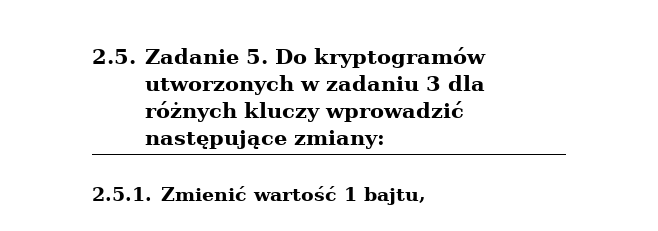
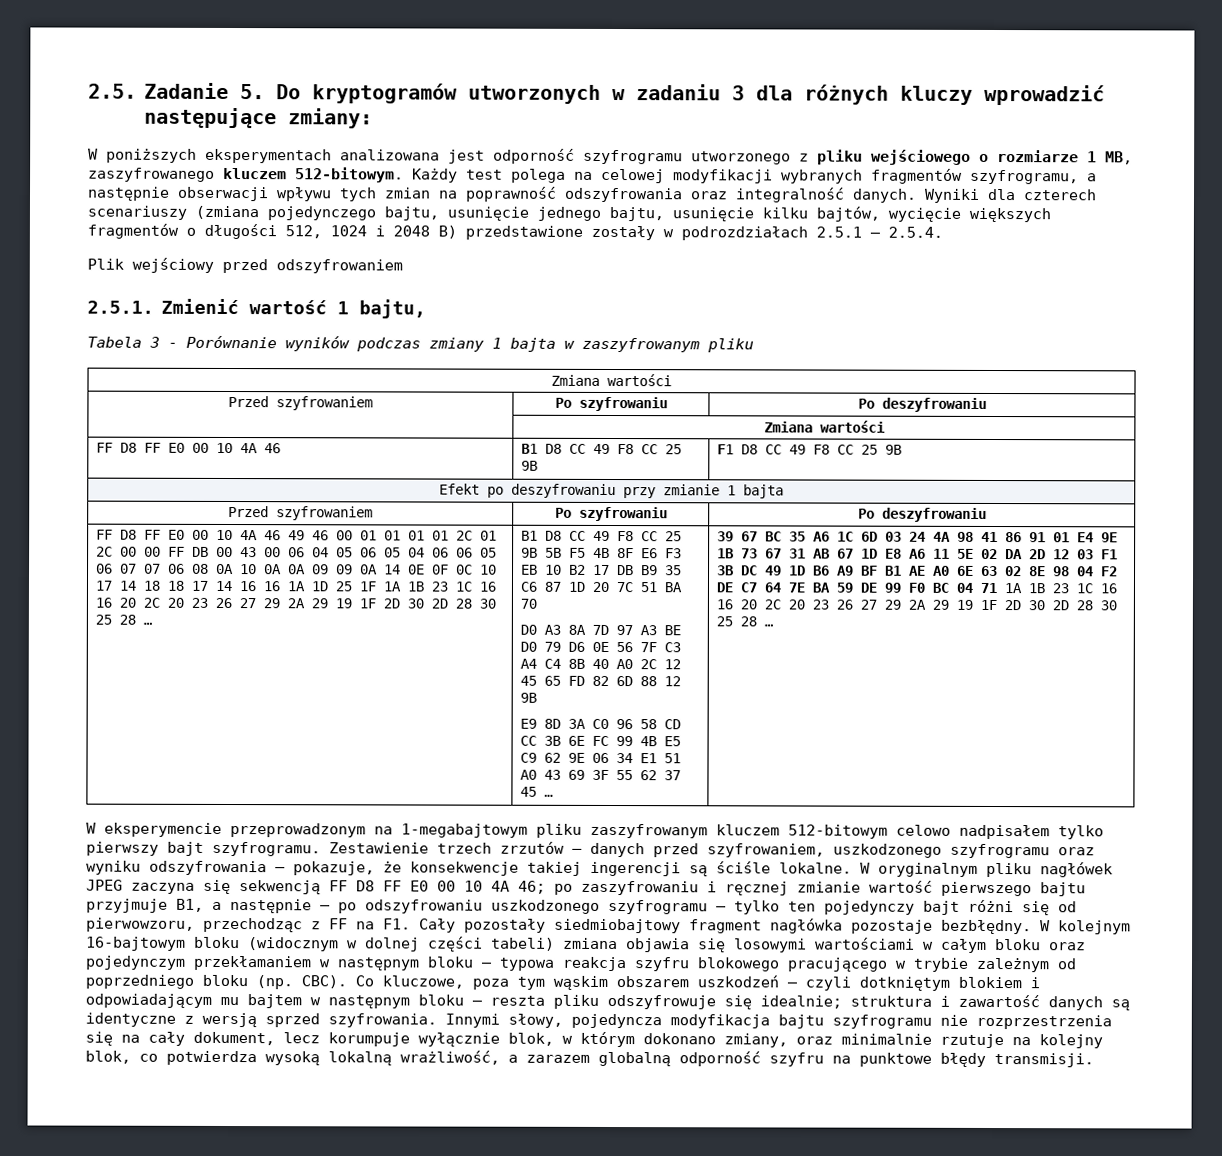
+ W poniższych eksperymentach analizowana jest odporność szyfrogramu utworzonego z pliku wejściowego o rozmiarze 1 MB, zaszyfrowanego kluczem 512-bitowym. Każdy test polega na celowej modyfikacji wybranych fragmentów szyfrogramu, a następnie obserwacji wpływu tych zmian na poprawność odszyfrowania oraz integralność danych. Wyniki dla czterech scenariuszy (zmiana pojedynczego bajtu, usunięcie jednego bajtu, usunięcie kilku bajtów, wycięcie większych fragmentów o długości 512, 1024 i 2048 B) przedstawione zostały w podrozdziałach 2.5.1 – 2.5.4.
+ Plik wejściowy przed odszyfrowaniem
+ Tabela 3 - Porównanie wyników podczas zmiany 1 bajta w zaszyfrowanym pliku
+ Zmiana wartości
+ Przed szyfrowaniem | Po szyfrowaniu | Po deszyfrowaniu
+ | Zmiana wartości
+ FF D8 FF E0 00 10 4A 46 | B1 D8 CC 49 F8 CC 25 9B | F1 D8 CC 49 F8 CC 25 9B
+ Efekt po deszyfrowaniu przy zmianie 1 bajta
+ Przed szyfrowaniem | Po szyfrowaniu | Po deszyfrowaniu
+ FF D8 FF E0 00 10 4A 46 49 46 00 01 01 01 01 2C 01 2C 00 00 FF DB 00 43 00 06 04 05 06 05 04 06 06 05 06 07 07 06 08 0A 10 0A 0A 09 09 0A 14 0E 0F 0C 10 17 14 18 18 17 14 16 16 1A 1D 25 1F 1A 1B 23 1C 16 16 20 2C 20 23 26 27 29 2A 29 19 1F 2D 30 2D 28 30 25 28 … | B1 D8 CC 49 F8 CC 25 9B 5B F5 4B 8F E6 F3 EB 10 B2 17 DB B9 35 C6 87 1D 20 7C 51 BA 70
+ D0 A3 8A 7D 97 A3 BE D0 79 D6 0E 56 7F C3 A4 C4 8B 40 A0 2C 12 45 65 FD 82 6D 88 12 9B
+ E9 8D 3A C0 96 58 CD CC 3B 6E FC 99 4B E5 C9 62 9E 06 34 E1 51 A0 43 69 3F 55 62 37 45 … | 39 67 BC 35 A6 1C 6D 03 24 4A 98 41 86 91 01 E4 9E 1B 73 67 31 AB 67 1D E8 A6 11 5E 02 DA 2D 12 03 F1 3B DC 49 1D B6 A9 BF B1 AE A0 6E 63 02 8E 98 04 F2 DE C7 64 7E BA 59 DE 99 F0 BC 04 71 1A 1B 23 1C 16 16 20 2C 20 23 26 27 29 2A 29 19 1F 2D 30 2D 28 30 25 28 …
+ W eksperymencie przeprowadzonym na 1-megabajtowym pliku zaszyfrowanym kluczem 512-bitowym celowo nadpisałem tylko pierwszy bajt szyfrogramu. Zestawienie trzech zrzutów – danych przed szyfrowaniem, uszkodzonego szyfrogramu oraz wyniku odszyfrowania – pokazuje, że konsekwencje takiej ingerencji są ściśle lokalne. W oryginalnym pliku nagłówek JPEG zaczyna się sekwencją FF D8 FF E0 00 10 4A 46; po zaszyfrowaniu i ręcznej zmianie wartość pierwszego bajtu przyjmuje B1, a następnie – po odszyfrowaniu uszkodzonego szyfrogramu – tylko ten pojedynczy bajt różni się od pierwowzoru, przechodząc z FF na F1. Cały pozostały siedmiobajtowy fragment nagłówka pozostaje bezbłędny. W kolejnym 16-bajtowym bloku (widocznym w dolnej części tabeli) zmiana objawia się losowymi wartościami w całym bloku oraz pojedynczym przekłamaniem w następnym bloku – typowa reakcja szyfru blokowego pracującego w trybie zależnym od poprzedniego bloku (np. CBC). Co kluczowe, poza tym wąskim obszarem uszkodzeń – czyli dotkniętym blokiem i odpowiadającym mu bajtem w następnym bloku – reszta pliku odszyfrowuje się idealnie; struktura i zawartość danych są identyczne z wersją sprzed szyfrowania. Innymi słowy, pojedyncza modyfikacja bajtu szyfrogramu nie rozprzestrzenia się na cały dokument, lecz korumpuje wyłącznie blok, w którym dokonano zmiany, oraz minimalnie rzutuje na kolejny blok, co potwierdza wysoką lokalną wrażliwość, a zarazem globalną odporność szyfru na punktowe błędy transmisji.

